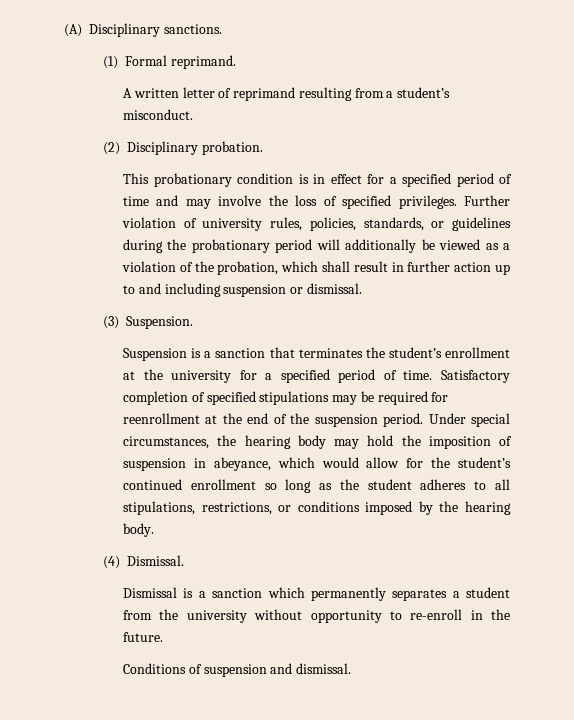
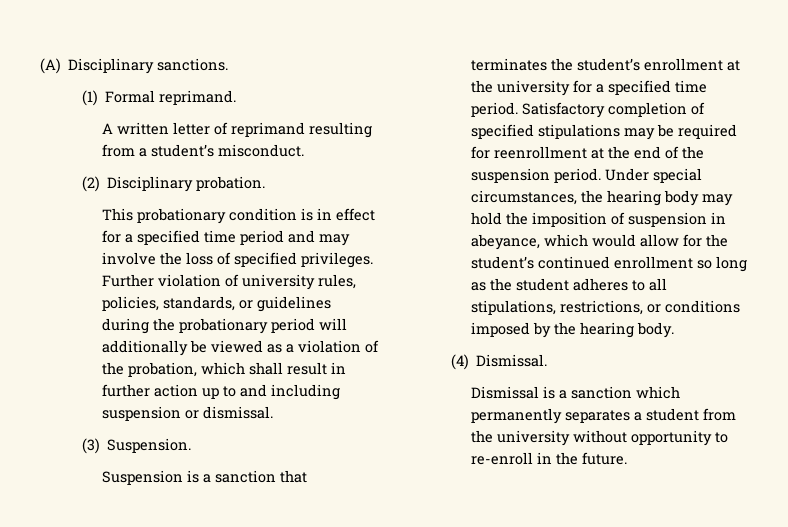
- This probationary condition is in effect for a specified period of time and may involve the loss of specified privileges.
+ This probationary condition is in effect for a specified time period and may involve the loss of specified privileges.
- Suspension is a sanction that terminates the student’s enrollment at the university for a specified period of time.
+ Suspension is a sanction that terminates the student’s enrollment at the university for a specified time period.
- Conditions of suspension and dismissal.

